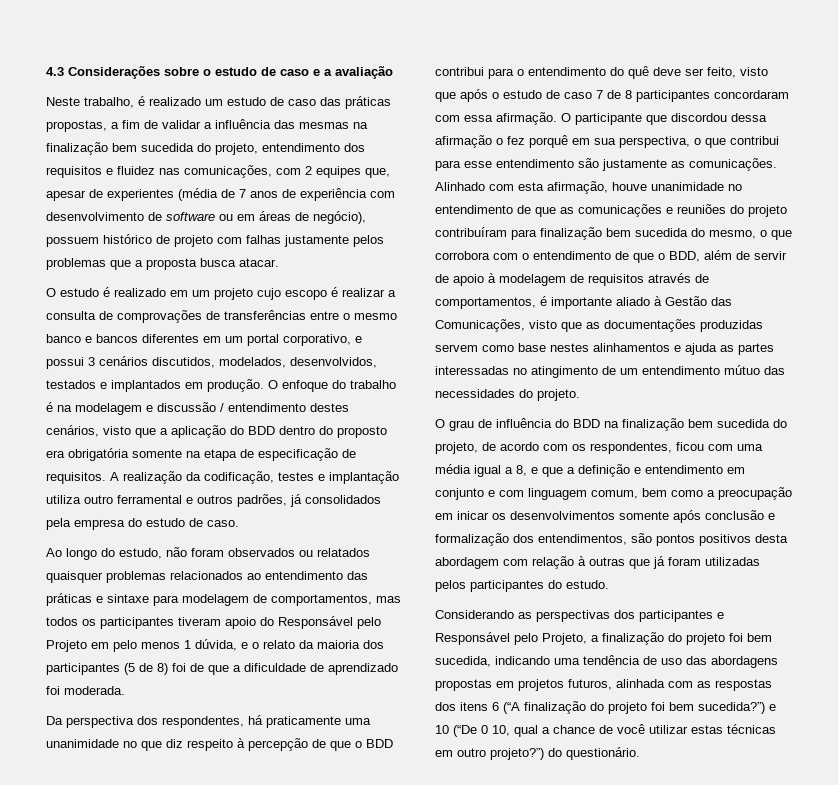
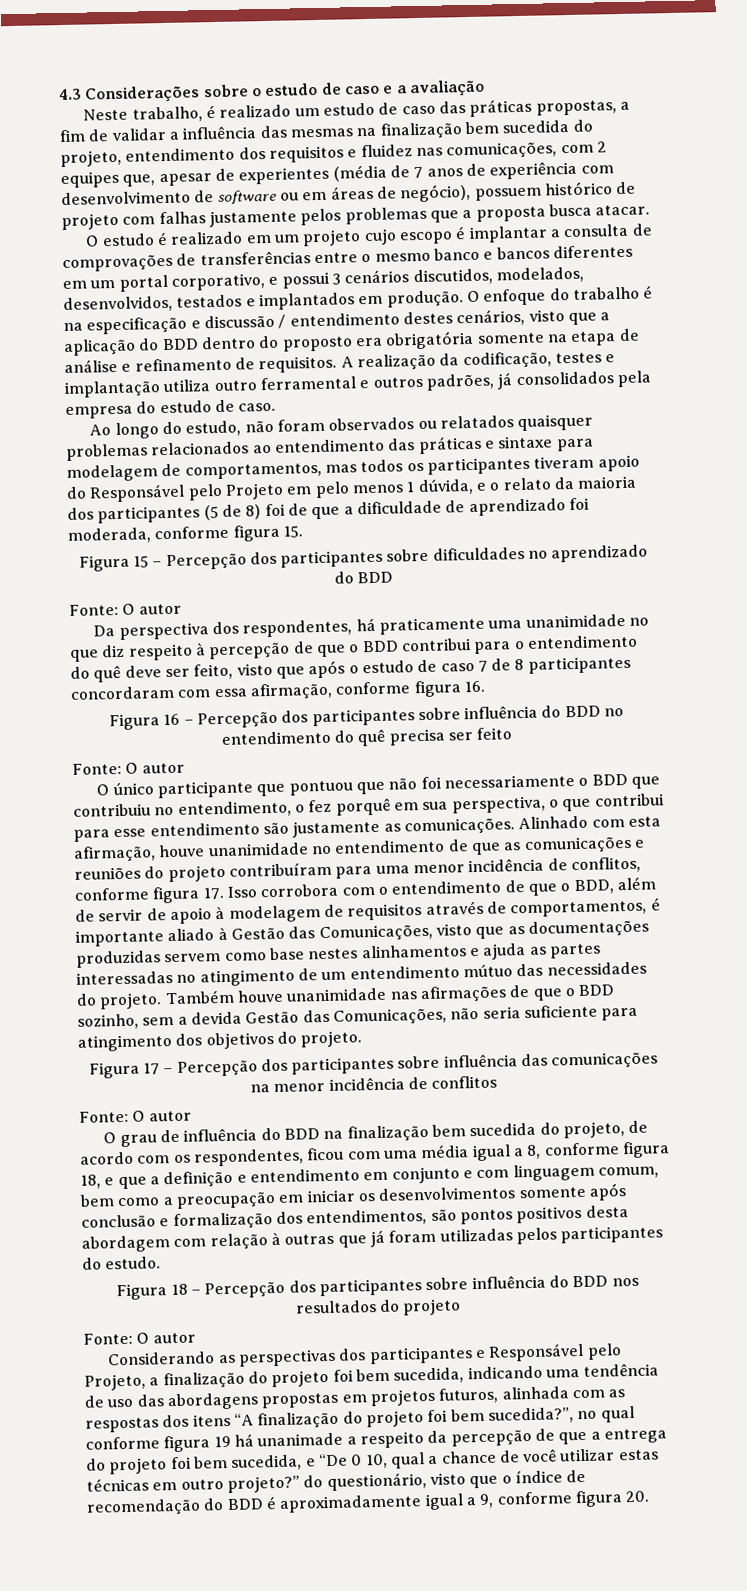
- O estudo é realizado em um projeto cujo escopo é realizar a consulta de comprovações de transferências entre o mesmo banco e bancos diferentes em um portal corporativo, e possui 3 cenários discutidos, modelados, desenvolvidos, testados e implantados em produção.
+ O estudo é realizado em um projeto cujo escopo é implantar a consulta de comprovações de transferências entre o mesmo banco e bancos diferentes em um portal corporativo, e possui 3 cenários discutidos, modelados, desenvolvidos, testados e implantados em produção.
- O enfoque do trabalho é na modelagem e discussão / entendimento destes cenários, visto que a aplicação do BDD dentro do proposto era obrigatória somente na etapa de especificação de requisitos.
+ O enfoque do trabalho é na especificação e discussão / entendimento destes cenários, visto que a aplicação do BDD dentro do proposto era obrigatória somente na etapa de análise e refinamento de requisitos.
- Ao longo do estudo, não foram observados ou relatados quaisquer problemas relacionados ao entendimento das práticas e sintaxe para modelagem de comportamentos, mas todos os participantes tiveram apoio do Responsável pelo Projeto em pelo menos 1 dúvida, e o relato da maioria dos participantes (5 de 8) foi de que a dificuldade de aprendizado foi moderada.
+ Ao longo do estudo, não foram observados ou relatados quaisquer problemas relacionados ao entendimento das práticas e sintaxe para modelagem de comportamentos, mas todos os participantes tiveram apoio do Responsável pelo Projeto em pelo menos 1 dúvida, e o relato da maioria dos participantes (5 de 8) foi de que a dificuldade de aprendizado foi moderada, conforme figura 15.
+ Figura 15 – Percepção dos participantes sobre dificuldades no aprendizado do BDD
+ Fonte: O autor
- Da perspectiva dos respondentes, há praticamente uma unanimidade no que diz respeito à percepção de que o BDD contribui para o entendimento do quê deve ser feito, visto que após o estudo de caso 7 de 8 participantes concordaram com essa afirmação. O participante que discordou dessa afirmação o fez porquê em sua perspectiva, o que contribui para esse entendimento são justamente as comunicações.
+ Da perspectiva dos respondentes, há praticamente uma unanimidade no que diz respeito à percepção de que o BDD contribui para o entendimento do quê deve ser feito, visto que após o estudo de caso 7 de 8 participantes concordaram com essa afirmação, conforme figura 16.
+ Figura 16 – Percepção dos participantes sobre influência do BDD no entendimento do quê precisa ser feito
+ Fonte: O autor
+ O único participante que pontuou que não foi necessariamente o BDD que contribuiu no entendimento, o fez porquê em sua perspectiva, o que contribui para esse entendimento são justamente as comunicações.
- Alinhado com esta afirmação, houve unanimidade no entendimento de que as comunicações e reuniões do projeto contribuíram para finalização bem sucedida do mesmo, o que corrobora com o entendimento de que o BDD, além de servir de apoio à modelagem de requisitos através de comportamentos, é importante aliado à Gestão das Comunicações, visto que as documentações produzidas servem como base nestes alinhamentos e ajuda as partes interessadas no atingimento de um entendimento mútuo das necessidades do projeto.
+ Alinhado com esta afirmação, houve unanimidade no entendimento de que as comunicações e reuniões do projeto contribuíram para uma menor incidência de conflitos, conforme figura 17. Isso corrobora com o entendimento de que o BDD, além de servir de apoio à modelagem de requisitos através de comportamentos, é importante aliado à Gestão das Comunicações, visto que as documentações produzidas servem como base nestes alinhamentos e ajuda as partes interessadas no atingimento de um entendimento mútuo das necessidades do projeto. Também houve unanimidade nas afirmações de que o BDD sozinho, sem a devida Gestão das Comunicações, não seria suficiente para atingimento dos objetivos do projeto.
+ Figura 17 – Percepção dos participantes sobre influência das comunicações na menor incidência de conflitos
+ Fonte: O autor
- O grau de influência do BDD na finalização bem sucedida do projeto, de acordo com os respondentes, ficou com uma média igual a 8, e que a definição e entendimento em conjunto e com linguagem comum, bem como a preocupação em inicar os desenvolvimentos somente após conclusão e formalização dos entendimentos, são pontos positivos desta abordagem com relação à outras que já foram utilizadas pelos participantes do estudo.
+ O grau de influência do BDD na finalização bem sucedida do projeto, de acordo com os respondentes, ficou com uma média igual a 8, conforme figura 18, e que a definição e entendimento em conjunto e com linguagem comum, bem como a preocupação em iniciar os desenvolvimentos somente após conclusão e formalização dos entendimentos, são pontos positivos desta abordagem com relação à outras que já foram utilizadas pelos participantes do estudo.
+ Figura 18 – Percepção dos participantes sobre influência do BDD nos resultados do projeto
+ Fonte: O autor
- Considerando as perspectivas dos participantes e Responsável pelo Projeto, a finalização do projeto foi bem sucedida, indicando uma tendência de uso das abordagens propostas em projetos futuros, alinhada com as respostas dos itens 6 (“A finalização do projeto foi bem sucedida?”) e 10 (“De 0 10, qual a chance de você utilizar estas técnicas em outro projeto?”) do questionário.
+ Considerando as perspectivas dos participantes e Responsável pelo Projeto, a finalização do projeto foi bem sucedida, indicando uma tendência de uso das abordagens propostas em projetos futuros, alinhada com as respostas dos itens “A finalização do projeto foi bem sucedida?”, no qual conforme figura 19 há unanimade a respeito da percepção de que a entrega do projeto foi bem sucedida, e “De 0 10, qual a chance de você utilizar estas técnicas em outro projeto?” do questionário, visto que o índice de recomendação do BDD é aproximadamente igual a 9, conforme figura 20.

